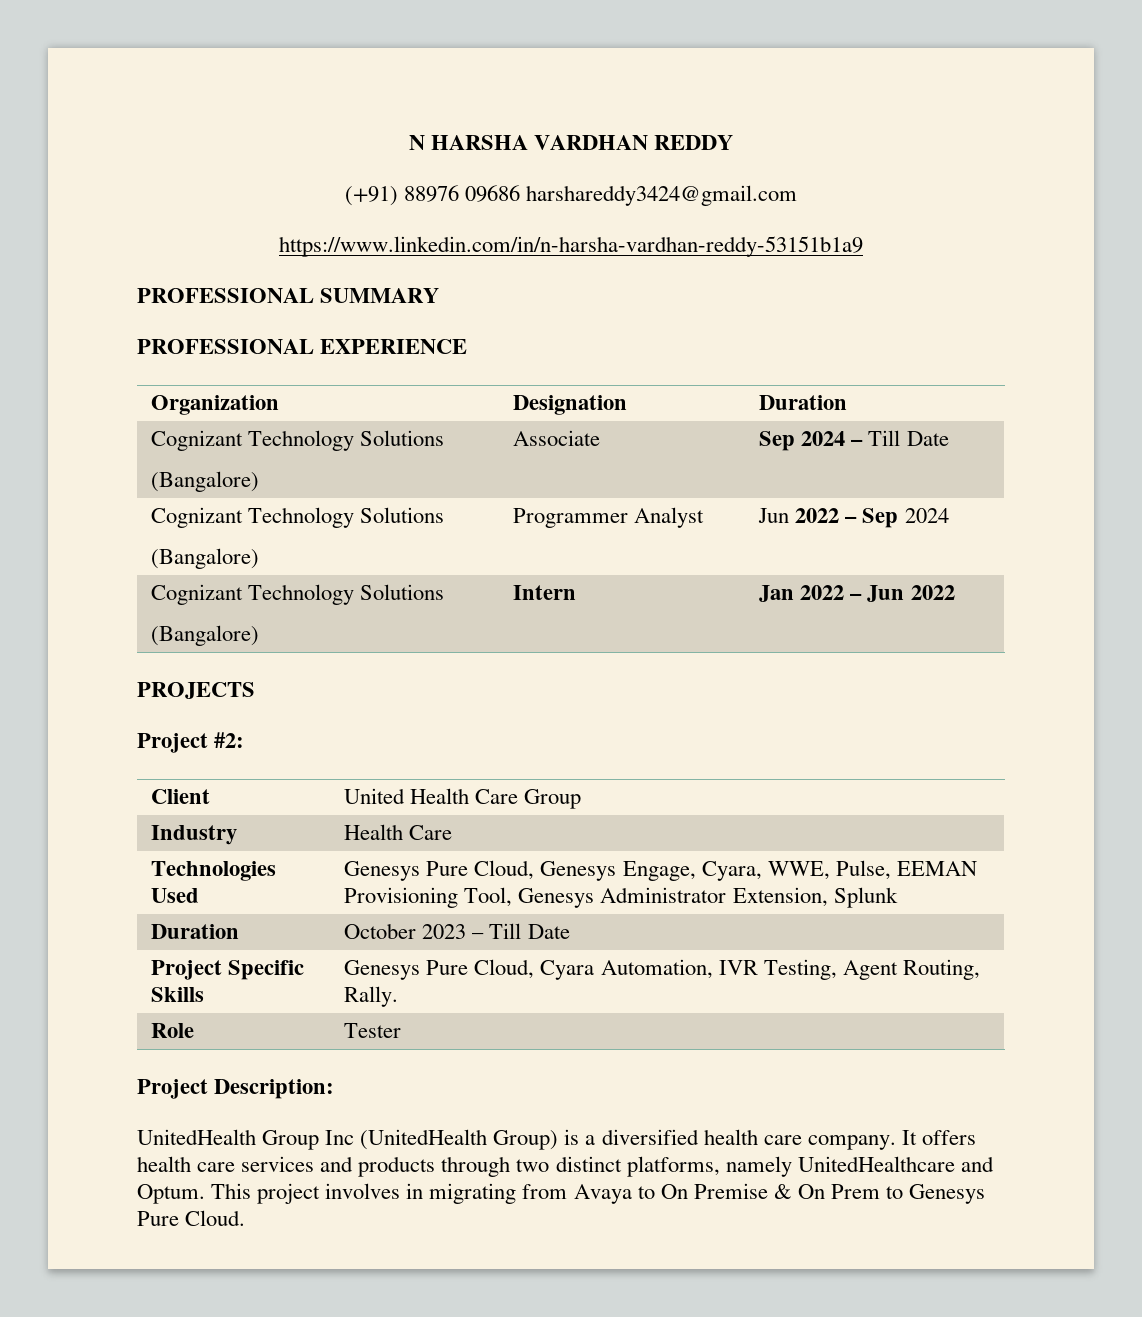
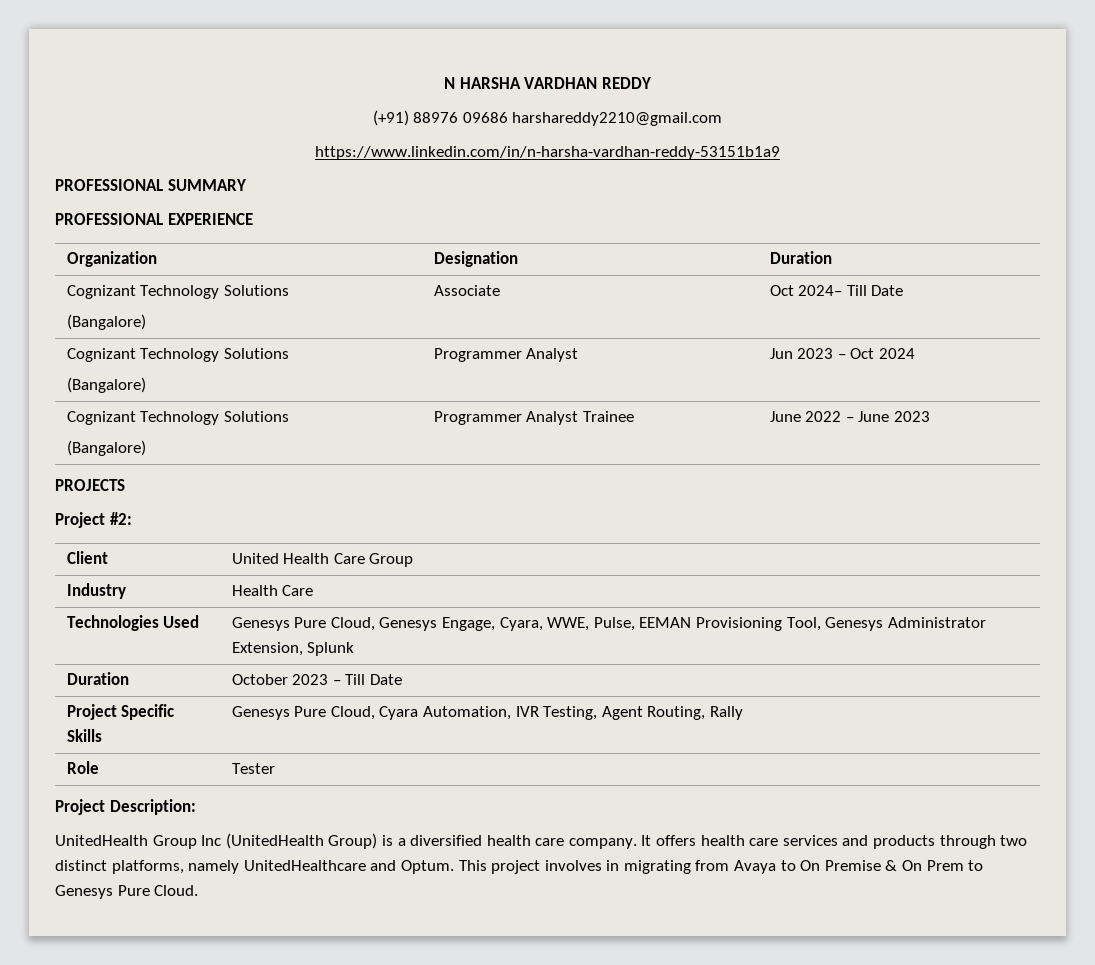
- (+91) 88976 09686 harshareddy3424@gmail.com
+ (+91) 88976 09686 harshareddy2210@gmail.com
  Organization | Designation | Duration
  Cognizant Technology Solutions
- (Bangalore) | Associate | Sep 2024 – Till Date
+ (Bangalore) | Associate | Oct 2024– Till Date
  Cognizant Technology Solutions
- (Bangalore) | Programmer Analyst | Jun 2022 – Sep 2024
+ (Bangalore) | Programmer Analyst | Jun 2023 – Oct 2024
  Cognizant Technology Solutions
- (Bangalore) | Intern | Jan 2022 – Jun 2022
+ (Bangalore) | Programmer Analyst Trainee | June 2022 – June 2023
- Project Specific Skills | Genesys Pure Cloud, Cyara Automation, IVR Testing, Agent Routing, Rally.
+ Project Specific Skills | Genesys Pure Cloud, Cyara Automation, IVR Testing, Agent Routing, Rally

